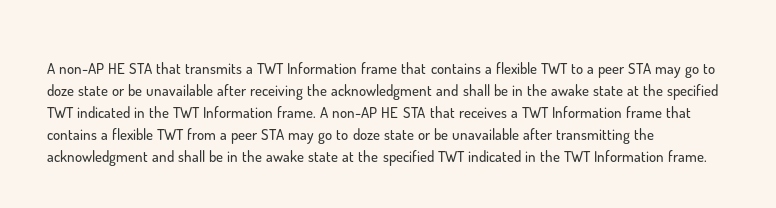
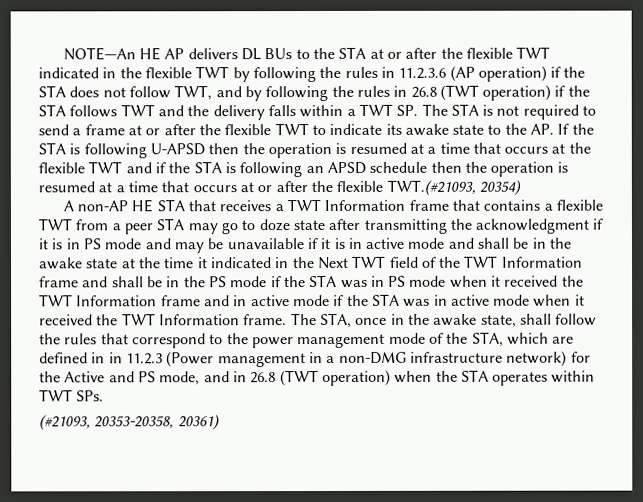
- A non-AP HE STA that transmits a TWT Information frame that contains a flexible TWT to a peer STA may go to doze state or be unavailable after receiving the acknowledgment and shall be in the awake state at the specified TWT indicated in the TWT Information frame. A non-AP HE STA that receives a TWT Information frame that contains a flexible TWT from a peer STA may go to doze state or be unavailable after transmitting the acknowledgment and shall be in the awake state at the specified TWT indicated in the TWT Information frame.
+ NOTE—An HE AP delivers DL BUs to the STA at or after the flexible TWT indicated in the flexible TWT by following the rules in 11.2.3.6 (AP operation) if the STA does not follow TWT, and by following the rules in 26.8 (TWT operation) if the STA follows TWT and the delivery falls within a TWT SP. The STA is not required to send a frame at or after the flexible TWT to indicate its awake state to the AP. If the STA is following U-APSD then the operation is resumed at a time that occurs at the flexible TWT and if the STA is following an APSD schedule then the operation is resumed at a time that occurs at or after the flexible TWT.(#21093, 20354)
+ A non-AP HE STA that receives a TWT Information frame that contains a flexible TWT from a peer STA may go to doze state after transmitting the acknowledgment if it is in PS mode and may be unavailable if it is in active mode and shall be in the awake state at the time it indicated in the Next TWT field of the TWT Information frame and shall be in the PS mode if the STA was in PS mode when it received the TWT Information frame and in active mode if the STA was in active mode when it received the TWT Information frame. The STA, once in the awake state, shall follow the rules that correspond to the power management mode of the STA, which are defined in in 11.2.3 (Power management in a non-DMG infrastructure network) for the Active and PS mode, and in 26.8 (TWT operation) when the STA operates within TWT SPs.
+ (#21093, 20353-20358, 20361)

